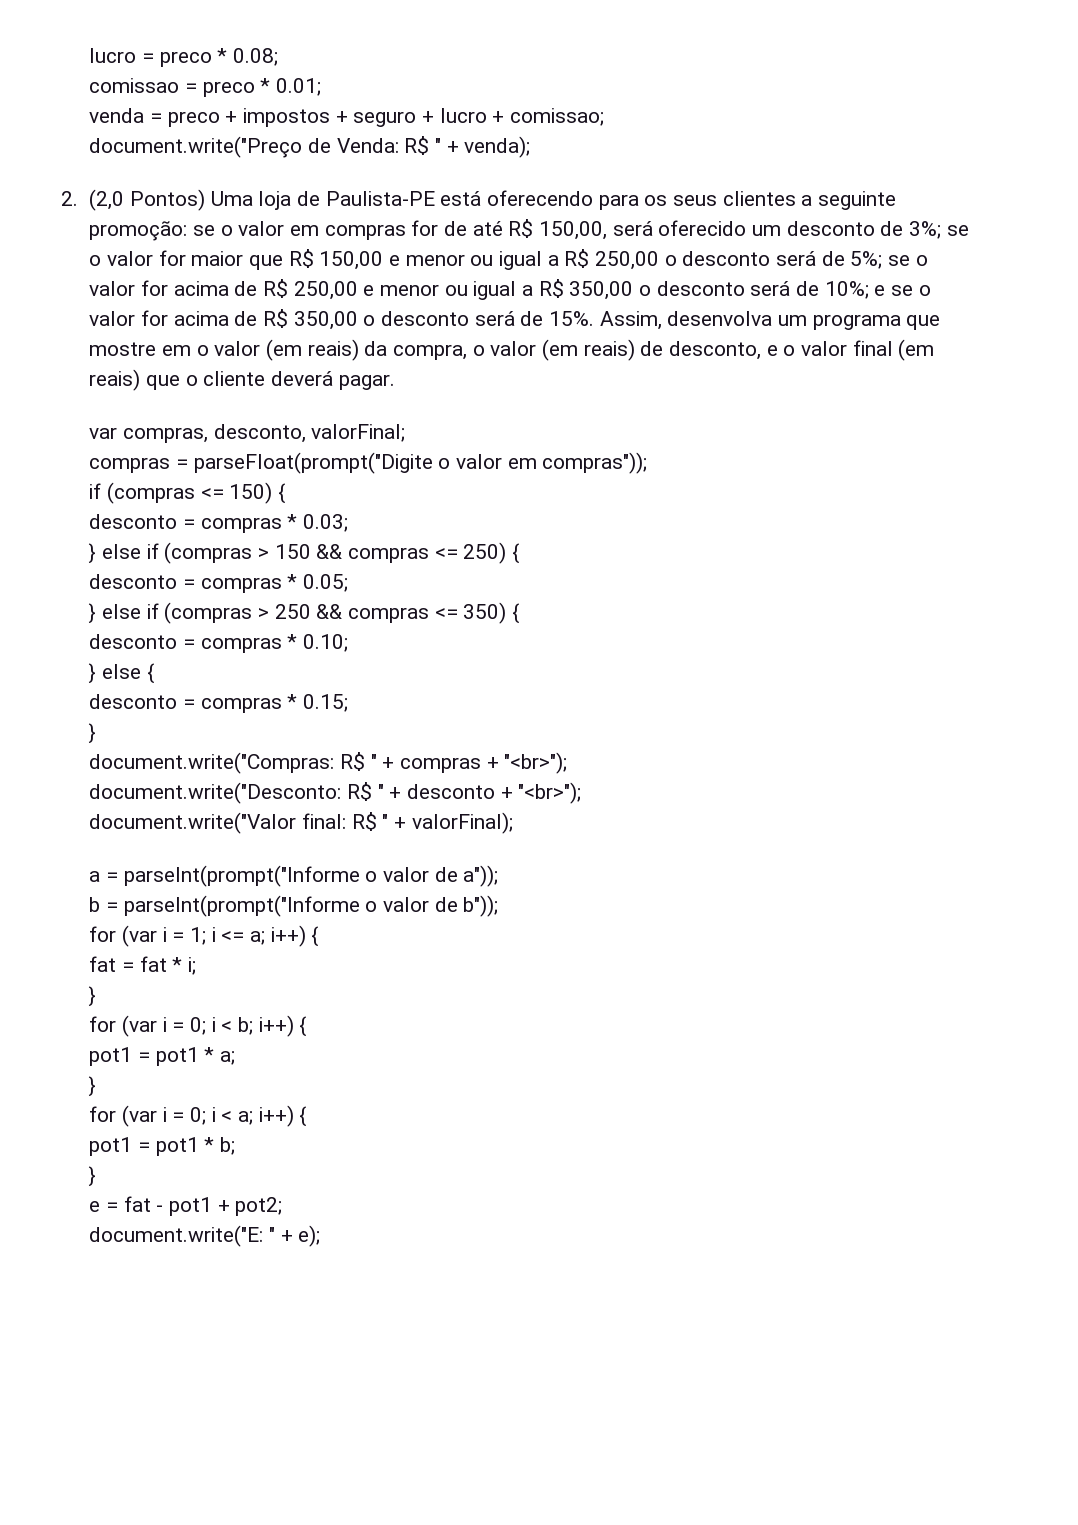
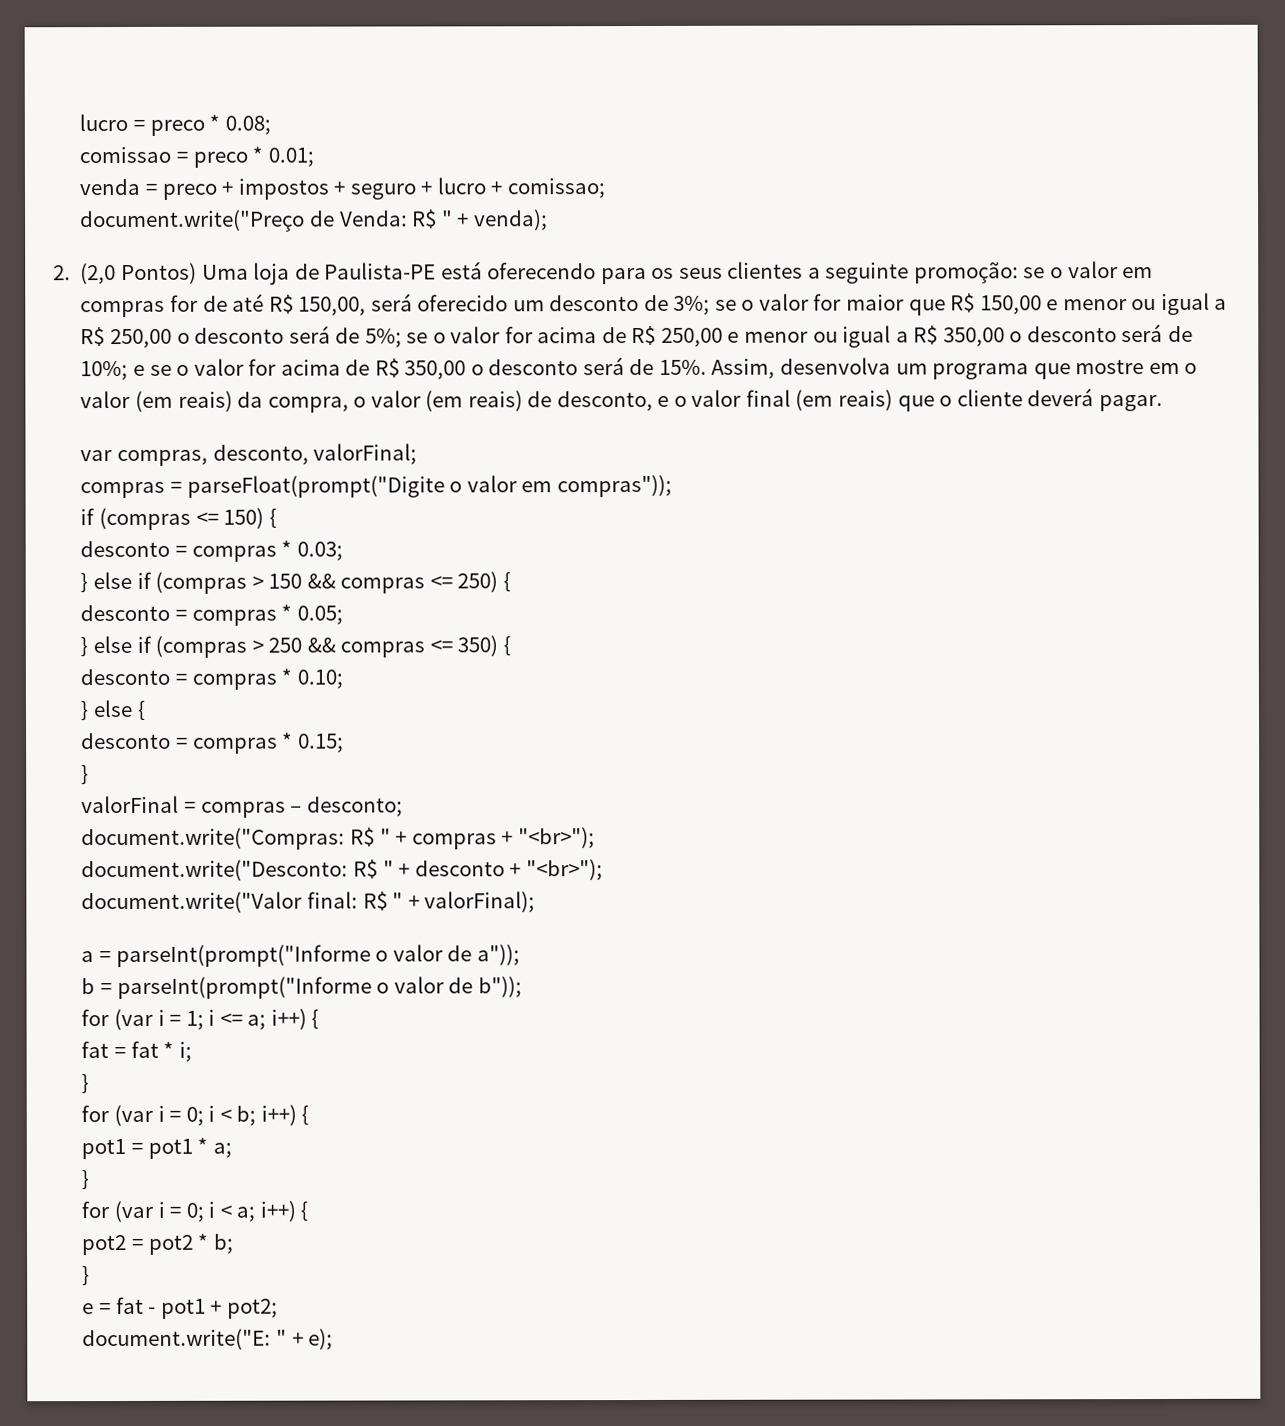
+ valorFinal = compras – desconto;
- pot1 = pot1 * b;
+ pot2 = pot2 * b;

